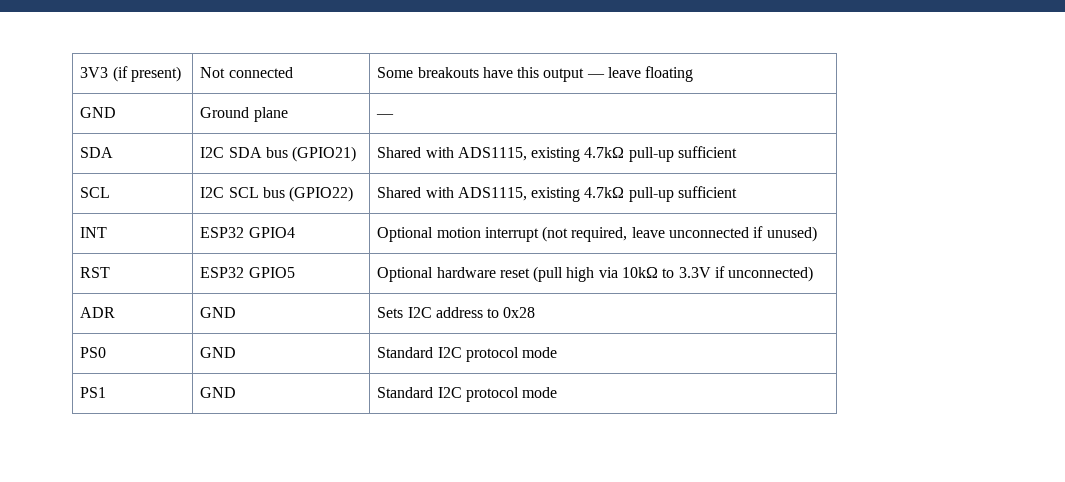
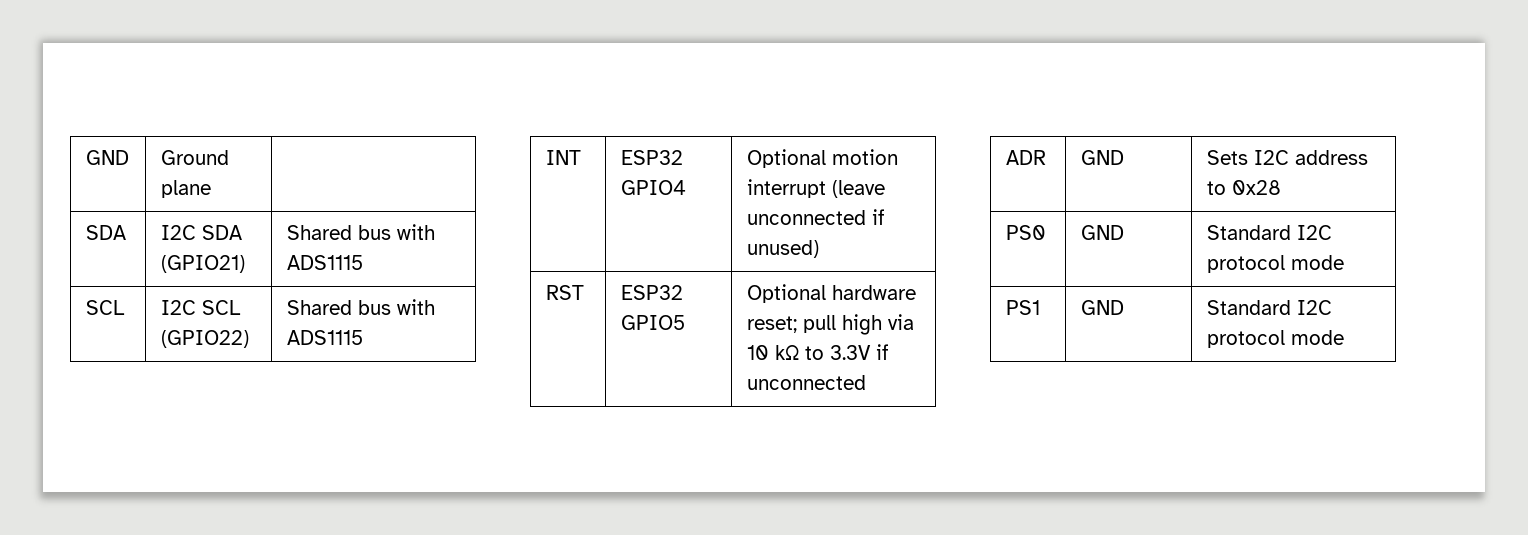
- 3V3 (if present) | Not connected | Some breakouts have this output — leave floating
- GND | Ground plane | —
+ GND | Ground plane |
- SDA | I2C SDA bus (GPIO21) | Shared with ADS1115, existing 4.7kΩ pull-up sufficient
+ SDA | I2C SDA (GPIO21) | Shared bus with ADS1115
- SCL | I2C SCL bus (GPIO22) | Shared with ADS1115, existing 4.7kΩ pull-up sufficient
+ SCL | I2C SCL (GPIO22) | Shared bus with ADS1115
- INT | ESP32 GPIO4 | Optional motion interrupt (not required, leave unconnected if unused)
+ INT | ESP32 GPIO4 | Optional motion interrupt (leave unconnected if unused)
- RST | ESP32 GPIO5 | Optional hardware reset (pull high via 10kΩ to 3.3V if unconnected)
+ RST | ESP32 GPIO5 | Optional hardware reset; pull high via 10 kΩ to 3.3V if unconnected

